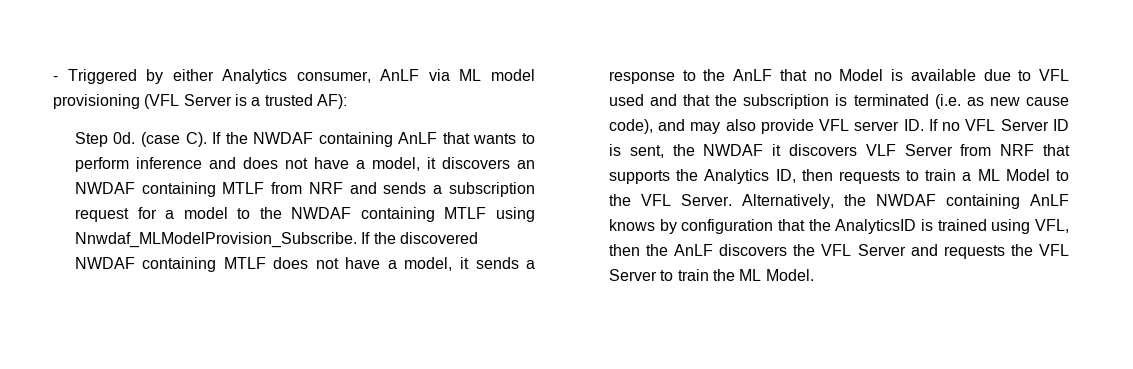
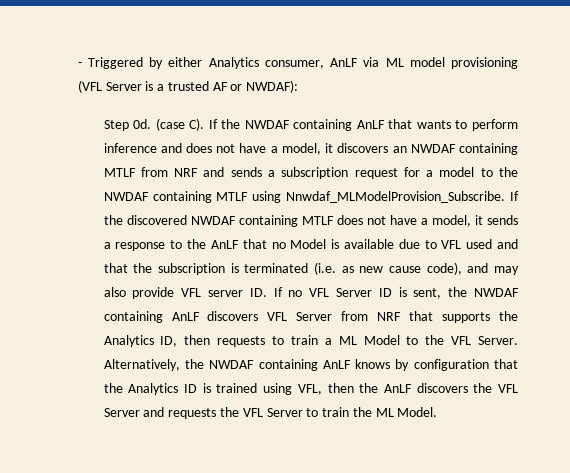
- - Triggered by either Analytics consumer, AnLF via ML model provisioning (VFL Server is a trusted AF):
+ - Triggered by either Analytics consumer, AnLF via ML model provisioning (VFL Server is a trusted AF or NWDAF):
- If the discovered NWDAF containing MTLF does not have a model, it sends a response to the AnLF that no Model is available due to VFL used and that the subscription is terminated (i.e. as new cause code), and may also provide VFL server ID. If no VFL Server ID is sent, the NWDAF it discovers VLF Server from NRF that supports the Analytics ID, then requests to train a ML Model to the VFL Server.
+ If the discovered NWDAF containing MTLF does not have a model, it sends a response to the AnLF that no Model is available due to VFL used and that the subscription is terminated (i.e. as new cause code), and may also provide VFL server ID. If no VFL Server ID is sent, the NWDAF containing AnLF discovers VFL Server from NRF that supports the Analytics ID, then requests to train a ML Model to the VFL Server.
- Alternatively, the NWDAF containing AnLF knows by configuration that the AnalyticsID is trained using VFL, then the AnLF discovers the VFL Server and requests the VFL Server to train the ML Model.
+ Alternatively, the NWDAF containing AnLF knows by configuration that the Analytics ID is trained using VFL, then the AnLF discovers the VFL Server and requests the VFL Server to train the ML Model.

